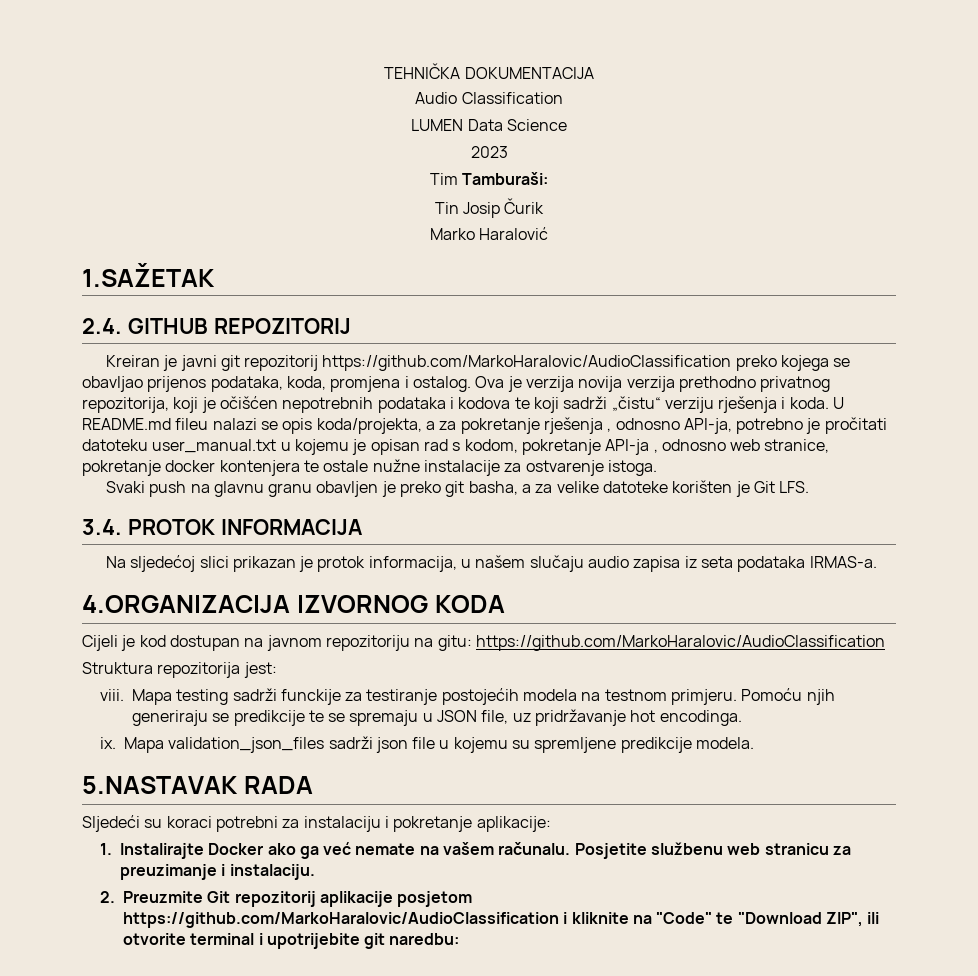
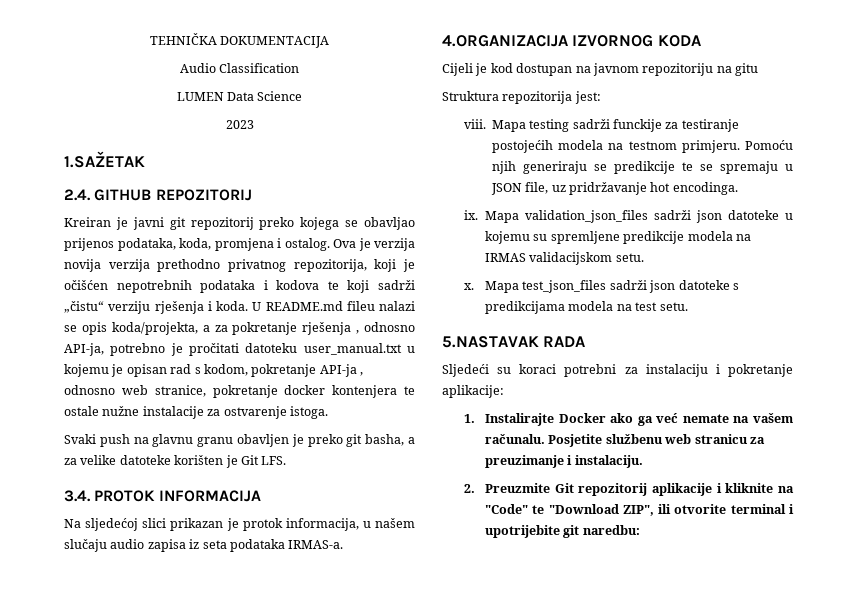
- Tim Tamburaši:
- Tin Josip Čurik
- Marko Haralović
- Kreiran je javni git repozitorij https://github.com/MarkoHaralovic/AudioClassification preko kojega se obavljao prijenos podataka, koda, promjena i ostalog.
+ Kreiran je javni git repozitorij preko kojega se obavljao prijenos podataka, koda, promjena i ostalog.
- Cijeli je kod dostupan na javnom repozitoriju na gitu: https://github.com/MarkoHaralovic/AudioClassification
+ Cijeli je kod dostupan na javnom repozitoriju na gitu
- Mapa validation_json_files sadrži json file u kojemu su spremljene predikcije modela.
+ Mapa validation_json_files sadrži json datoteke u kojemu su spremljene predikcije modela na IRMAS validacijskom setu.
+ x. Mapa test_json_files sadrži json datoteke s predikcijama modela na test setu.
- 2. Preuzmite Git repozitorij aplikacije posjetom https://github.com/MarkoHaralovic/AudioClassification i kliknite na "Code" te "Download ZIP", ili otvorite terminal i upotrijebite git naredbu:
+ 2. Preuzmite Git repozitorij aplikacije i kliknite na "Code" te "Download ZIP", ili otvorite terminal i upotrijebite git naredbu:

